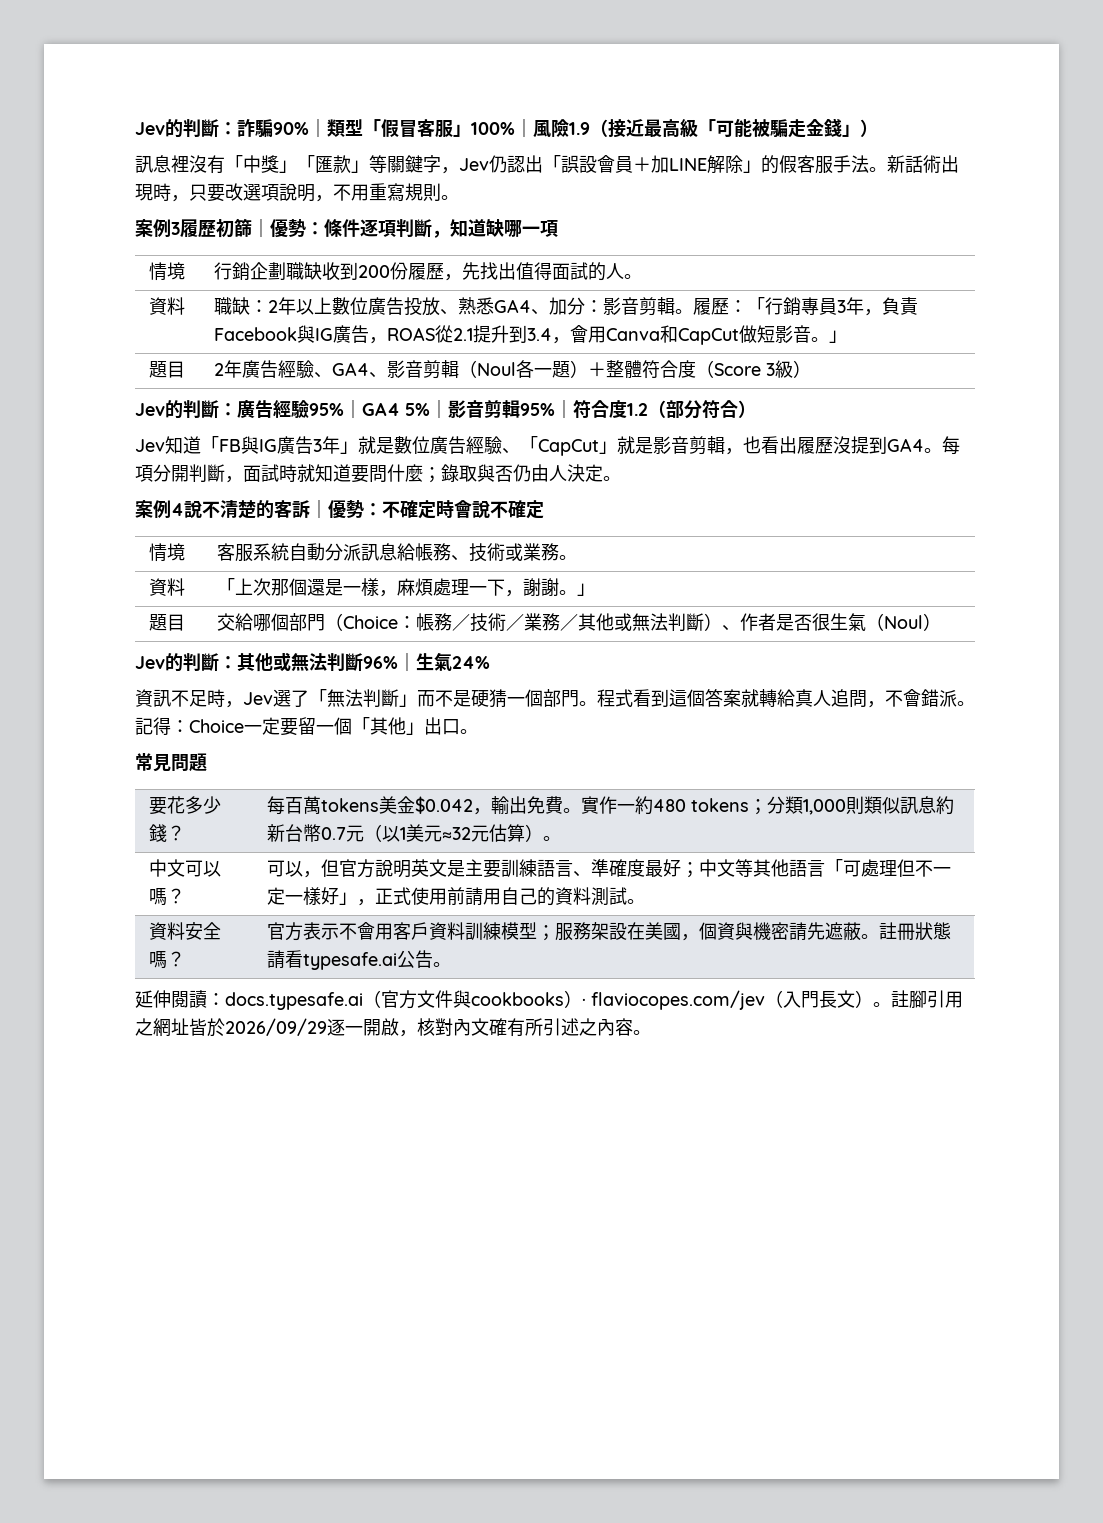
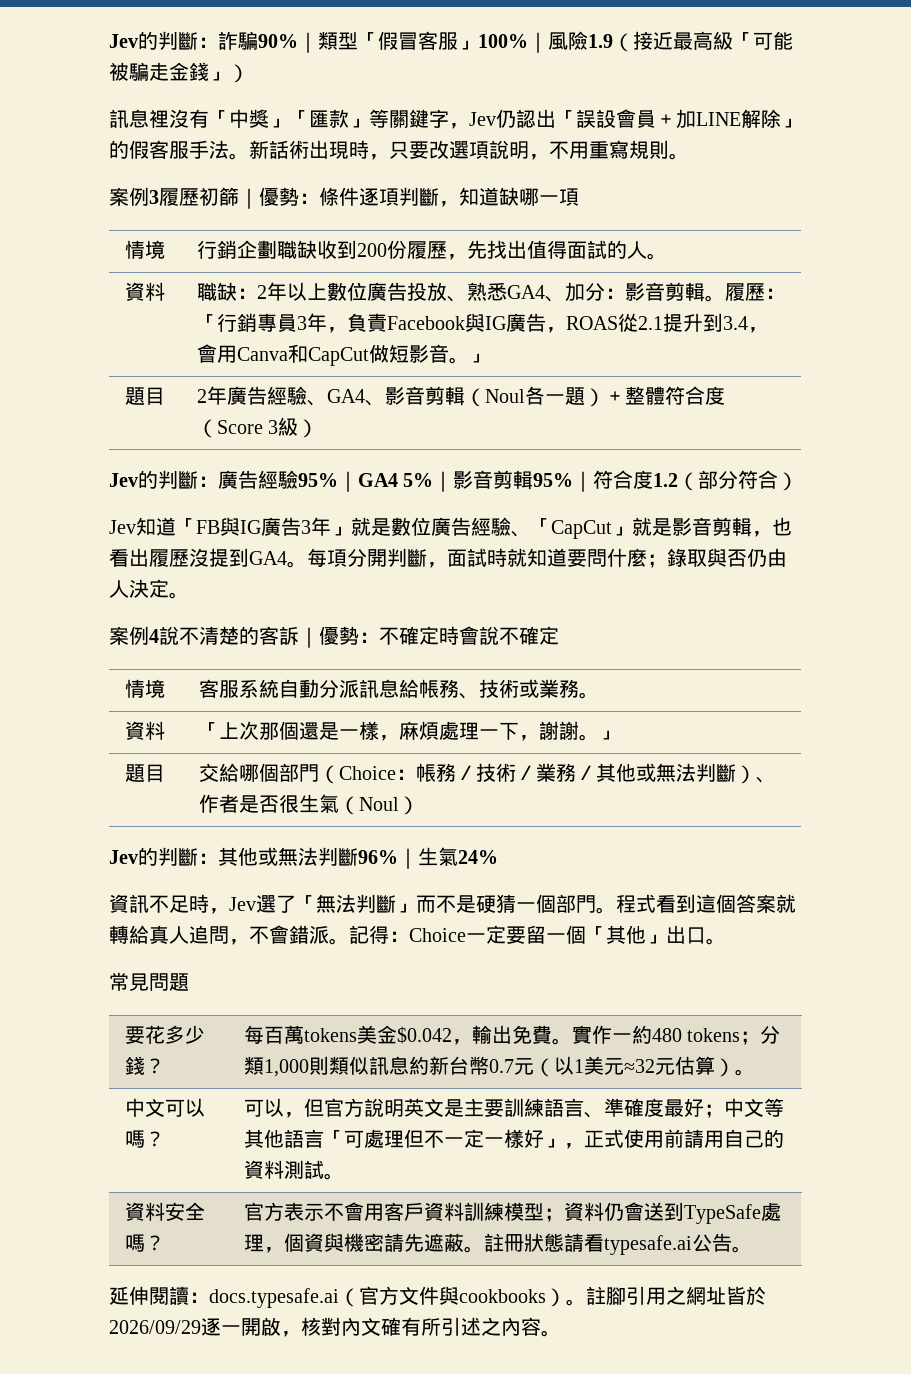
- 資料安全嗎？ | 官方表示不會用客戶資料訓練模型；服務架設在美國，個資與機密請先遮蔽。註冊狀態請看typesafe.ai公告。
+ 資料安全嗎？ | 官方表示不會用客戶資料訓練模型；資料仍會送到TypeSafe處理，個資與機密請先遮蔽。註冊狀態請看typesafe.ai公告。
- 延伸閱讀：docs.typesafe.ai（官方文件與cookbooks）· flaviocopes.com/jev（入門長文）。
+ 延伸閱讀：docs.typesafe.ai（官方文件與cookbooks）。

